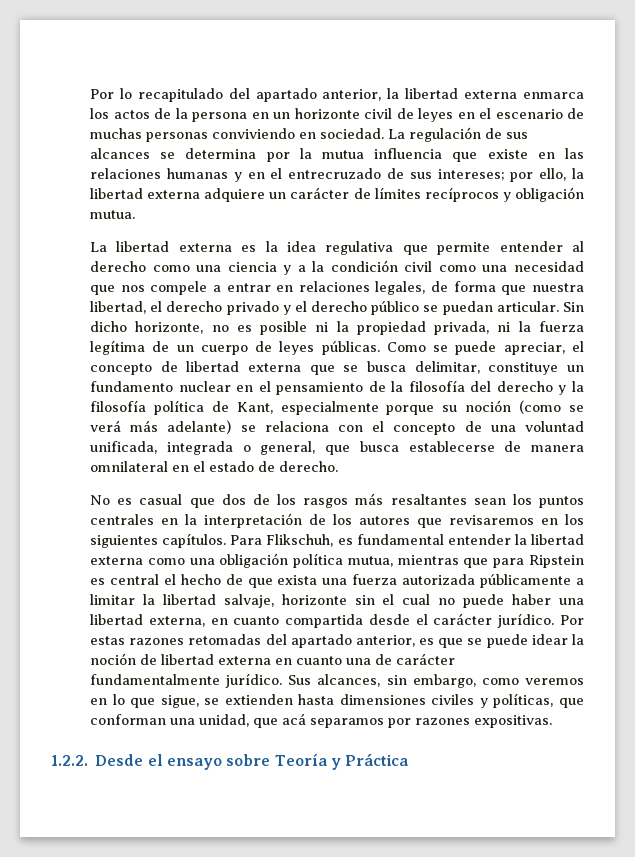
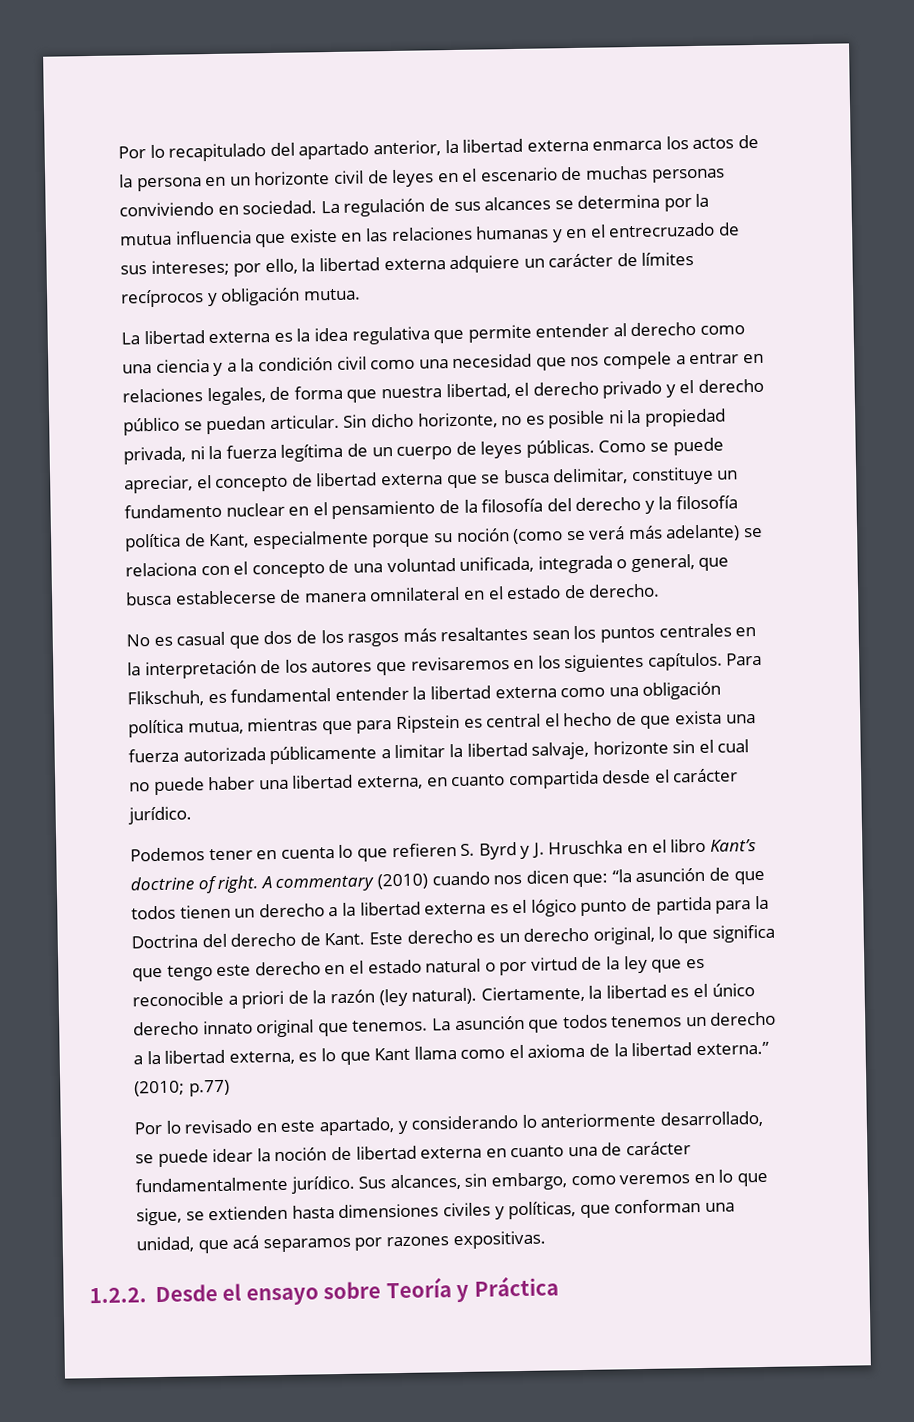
- Para Flikschuh, es fundamental entender la libertad externa como una obligación política mutua, mientras que para Ripstein es central el hecho de que exista una fuerza autorizada públicamente a limitar la libertad salvaje, horizonte sin el cual no puede haber una libertad externa, en cuanto compartida desde el carácter jurídico. Por estas razones retomadas del apartado anterior, es que se puede idear la noción de libertad externa en cuanto una de carácter fundamentalmente jurídico.
+ Para Flikschuh, es fundamental entender la libertad externa como una obligación política mutua, mientras que para Ripstein es central el hecho de que exista una fuerza autorizada públicamente a limitar la libertad salvaje, horizonte sin el cual no puede haber una libertad externa, en cuanto compartida desde el carácter jurídico.
+ Podemos tener en cuenta lo que refieren S. Byrd y J. Hruschka en el libro Kant’s doctrine of right. A commentary (2010) cuando nos dicen que: “la asunción de que todos tienen un derecho a la libertad externa es el lógico punto de partida para la Doctrina del derecho de Kant. Este derecho es un derecho original, lo que significa que tengo este derecho en el estado natural o por virtud de la ley que es reconocible a priori de la razón (ley natural). Ciertamente, la libertad es el único derecho innato original que tenemos. La asunción que todos tenemos un derecho a la libertad externa, es lo que Kant llama como el axioma de la libertad externa.” (2010; p.77)
+ Por lo revisado en este apartado, y considerando lo anteriormente desarrollado, se puede idear la noción de libertad externa en cuanto una de carácter fundamentalmente jurídico.

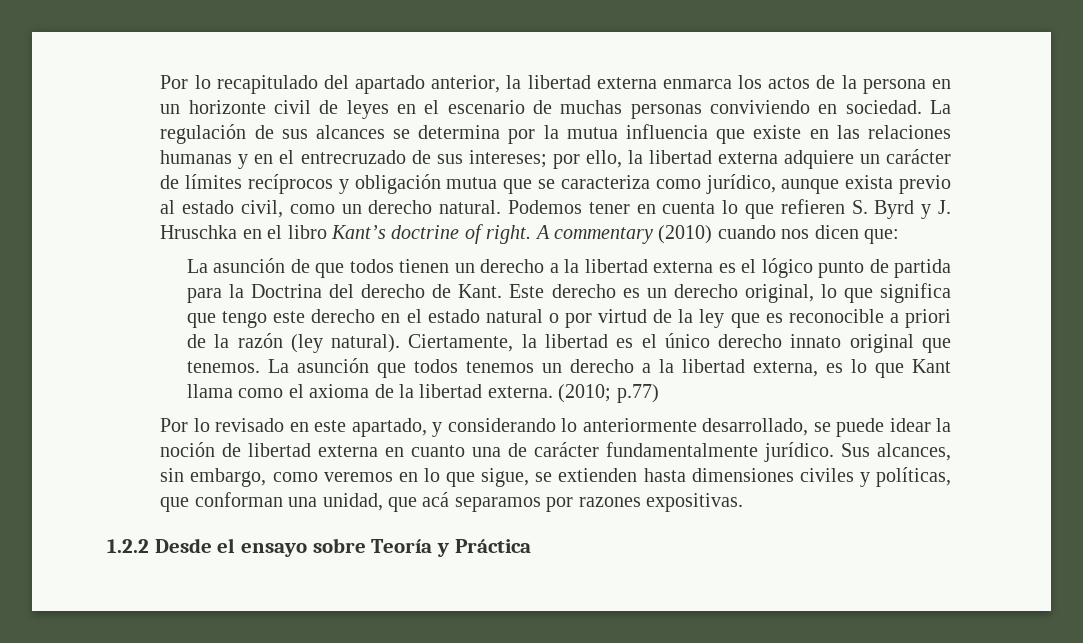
- La regulación de sus alcances se determina por la mutua influencia que existe en las relaciones humanas y en el entrecruzado de sus intereses; por ello, la libertad externa adquiere un carácter de límites recíprocos y obligación mutua.
- La libertad externa es la idea regulativa que permite entender al derecho como una ciencia y a la condición civil como una necesidad que nos compele a entrar en relaciones legales, de forma que nuestra libertad, el derecho privado y el derecho público se puedan articular. Sin dicho horizonte, no es posible ni la propiedad privada, ni la fuerza legítima de un cuerpo de leyes públicas. Como se puede apreciar, el concepto de libertad externa que se busca delimitar, constituye un fundamento nuclear en el pensamiento de la filosofía del derecho y la filosofía política de Kant, especialmente porque su noción (como se verá más adelante) se relaciona con el concepto de una voluntad unificada, integrada o general, que busca establecerse de manera omnilateral en el estado de derecho.
- No es casual que dos de los rasgos más resaltantes sean los puntos centrales en la interpretación de los autores que revisaremos en los siguientes capítulos. Para Flikschuh, es fundamental entender la libertad externa como una obligación política mutua, mientras que para Ripstein es central el hecho de que exista una fuerza autorizada públicamente a limitar la libertad salvaje, horizonte sin el cual no puede haber una libertad externa, en cuanto compartida desde el carácter jurídico.
- Podemos tener en cuenta lo que refieren S. Byrd y J. Hruschka en el libro Kant’s doctrine of right.
+ La regulación de sus alcances se determina por la mutua influencia que existe en las relaciones humanas y en el entrecruzado de sus intereses; por ello, la libertad externa adquiere un carácter de límites recíprocos y obligación mutua que se caracteriza como jurídico, aunque exista previo al estado civil, como un derecho natural. Podemos tener en cuenta lo que refieren S. Byrd y J. Hruschka en el libro Kant’s doctrine of right.
- A commentary (2010) cuando nos dicen que: “la asunción de que todos tienen un derecho a la libertad externa es el lógico punto de partida para la Doctrina del derecho de Kant.
+ A commentary (2010) cuando nos dicen que:
+ La asunción de que todos tienen un derecho a la libertad externa es el lógico punto de partida para la Doctrina del derecho de Kant.
- La asunción que todos tenemos un derecho a la libertad externa, es lo que Kant llama como el axioma de la libertad externa.”
+ La asunción que todos tenemos un derecho a la libertad externa, es lo que Kant llama como el axioma de la libertad externa.
- 1.2.2. Desde el ensayo sobre Teoría y Práctica
+ 1.2.2 Desde el ensayo sobre Teoría y Práctica

